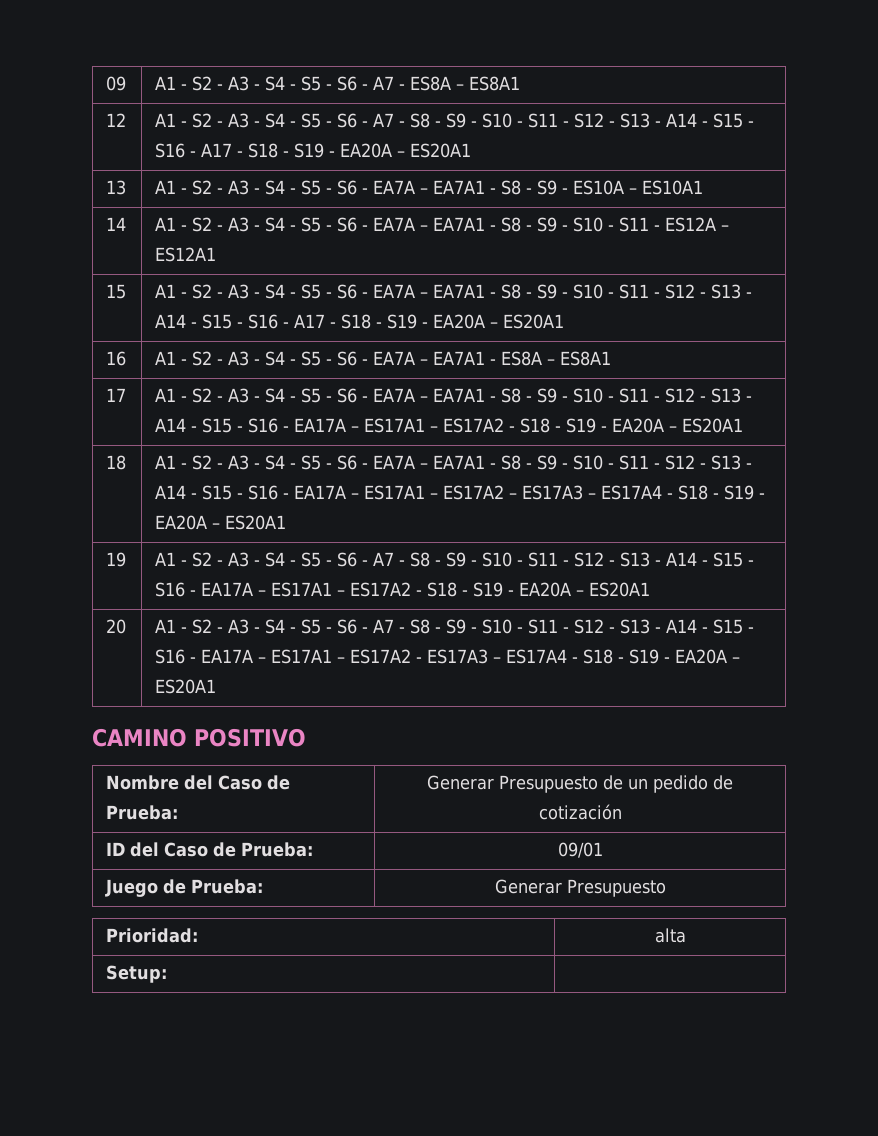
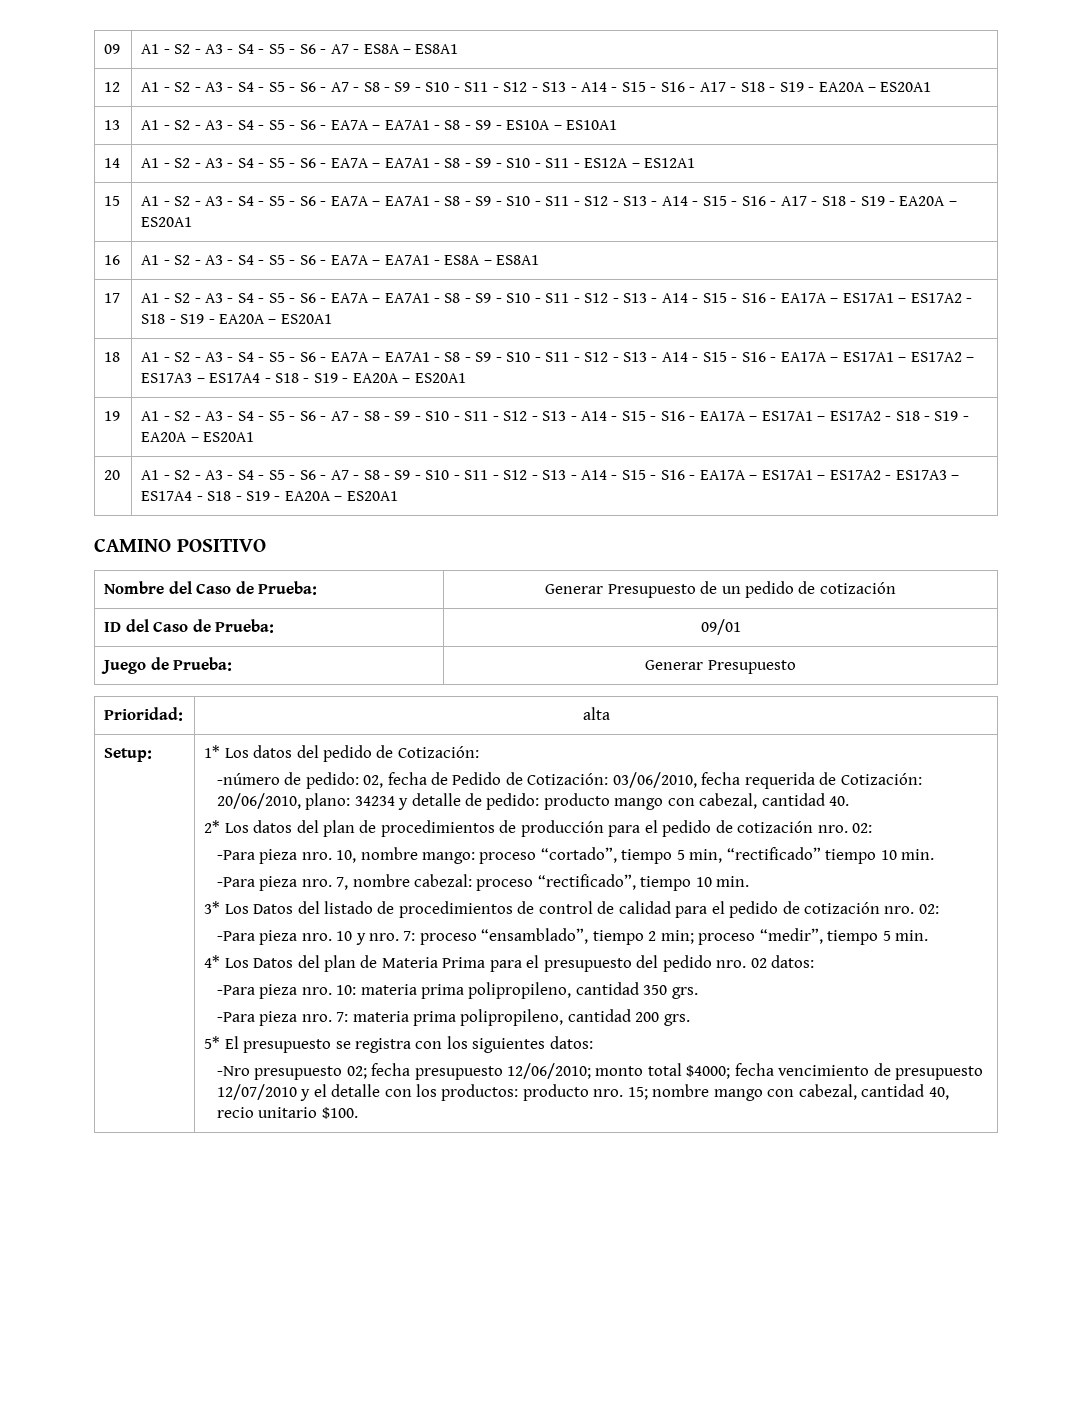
+ 1* Los datos del pedido de Cotización:
+ -número de pedido: 02, fecha de Pedido de Cotización: 03/06/2010, fecha requerida de Cotización: 20/06/2010, plano: 34234 y detalle de pedido: producto mango con cabezal, cantidad 40.
+ 2* Los datos del plan de procedimientos de producción para el pedido de cotización nro. 02:
+ -Para pieza nro. 10, nombre mango: proceso “cortado”, tiempo 5 min, “rectificado” tiempo 10 min.
+ -Para pieza nro. 7, nombre cabezal: proceso “rectificado”, tiempo 10 min.
+ 3* Los Datos del listado de procedimientos de control de calidad para el pedido de cotización nro. 02:
+ -Para pieza nro. 10 y nro. 7: proceso “ensamblado”, tiempo 2 min; proceso “medir”, tiempo 5 min.
+ 4* Los Datos del plan de Materia Prima para el presupuesto del pedido nro. 02 datos:
+ -Para pieza nro. 10: materia prima polipropileno, cantidad 350 grs.
+ -Para pieza nro. 7: materia prima polipropileno, cantidad 200 grs.
+ 5* El presupuesto se registra con los siguientes datos:
+ -Nro presupuesto 02; fecha presupuesto 12/06/2010; monto total $4000; fecha vencimiento de presupuesto 12/07/2010 y el detalle con los productos: producto nro. 15; nombre mango con cabezal, cantidad 40, recio unitario $100.

